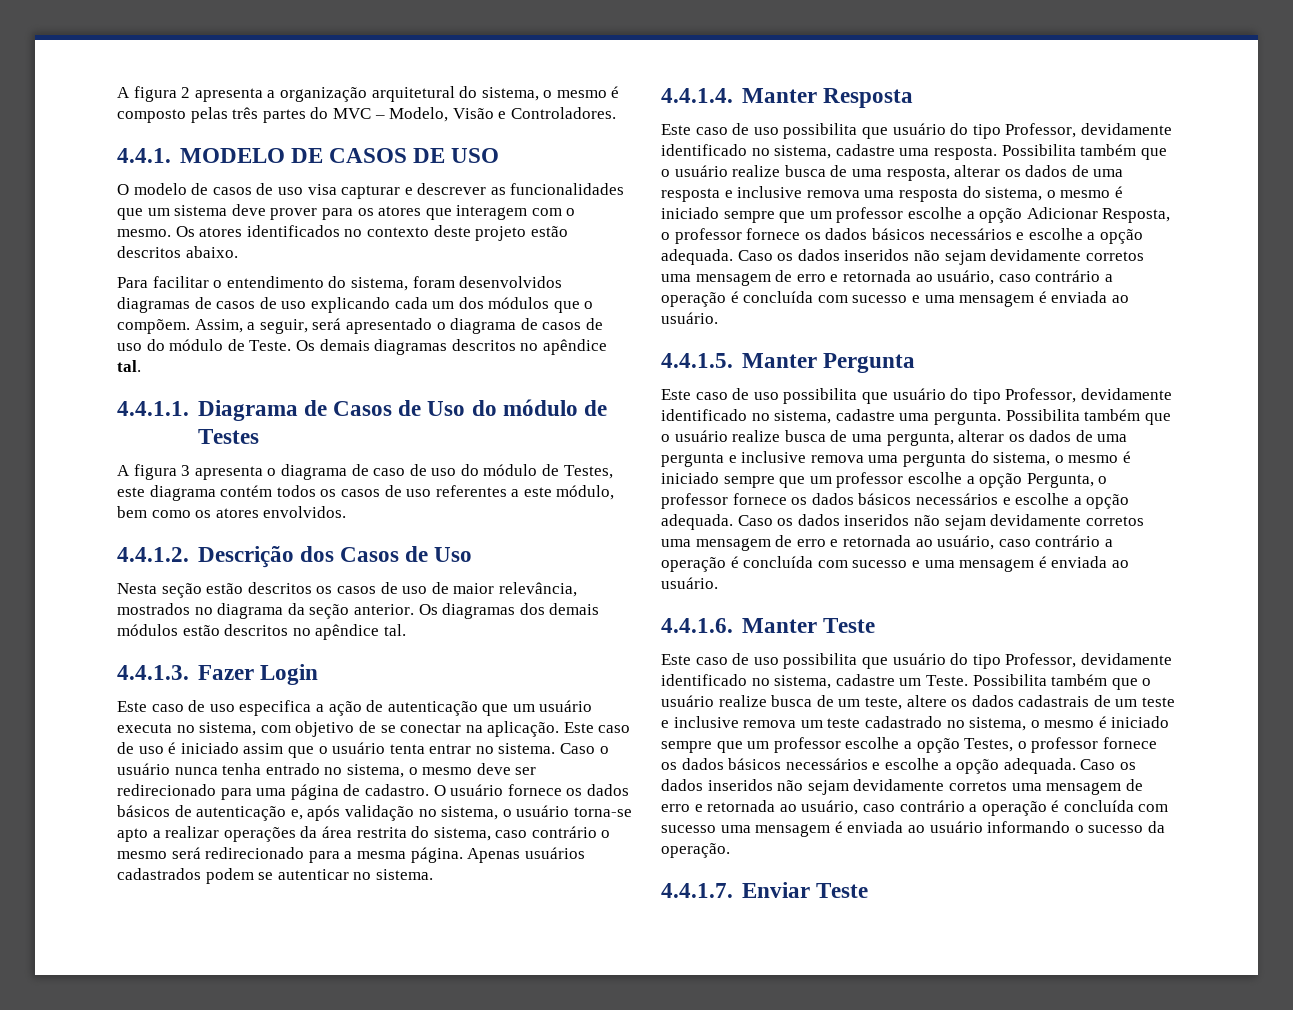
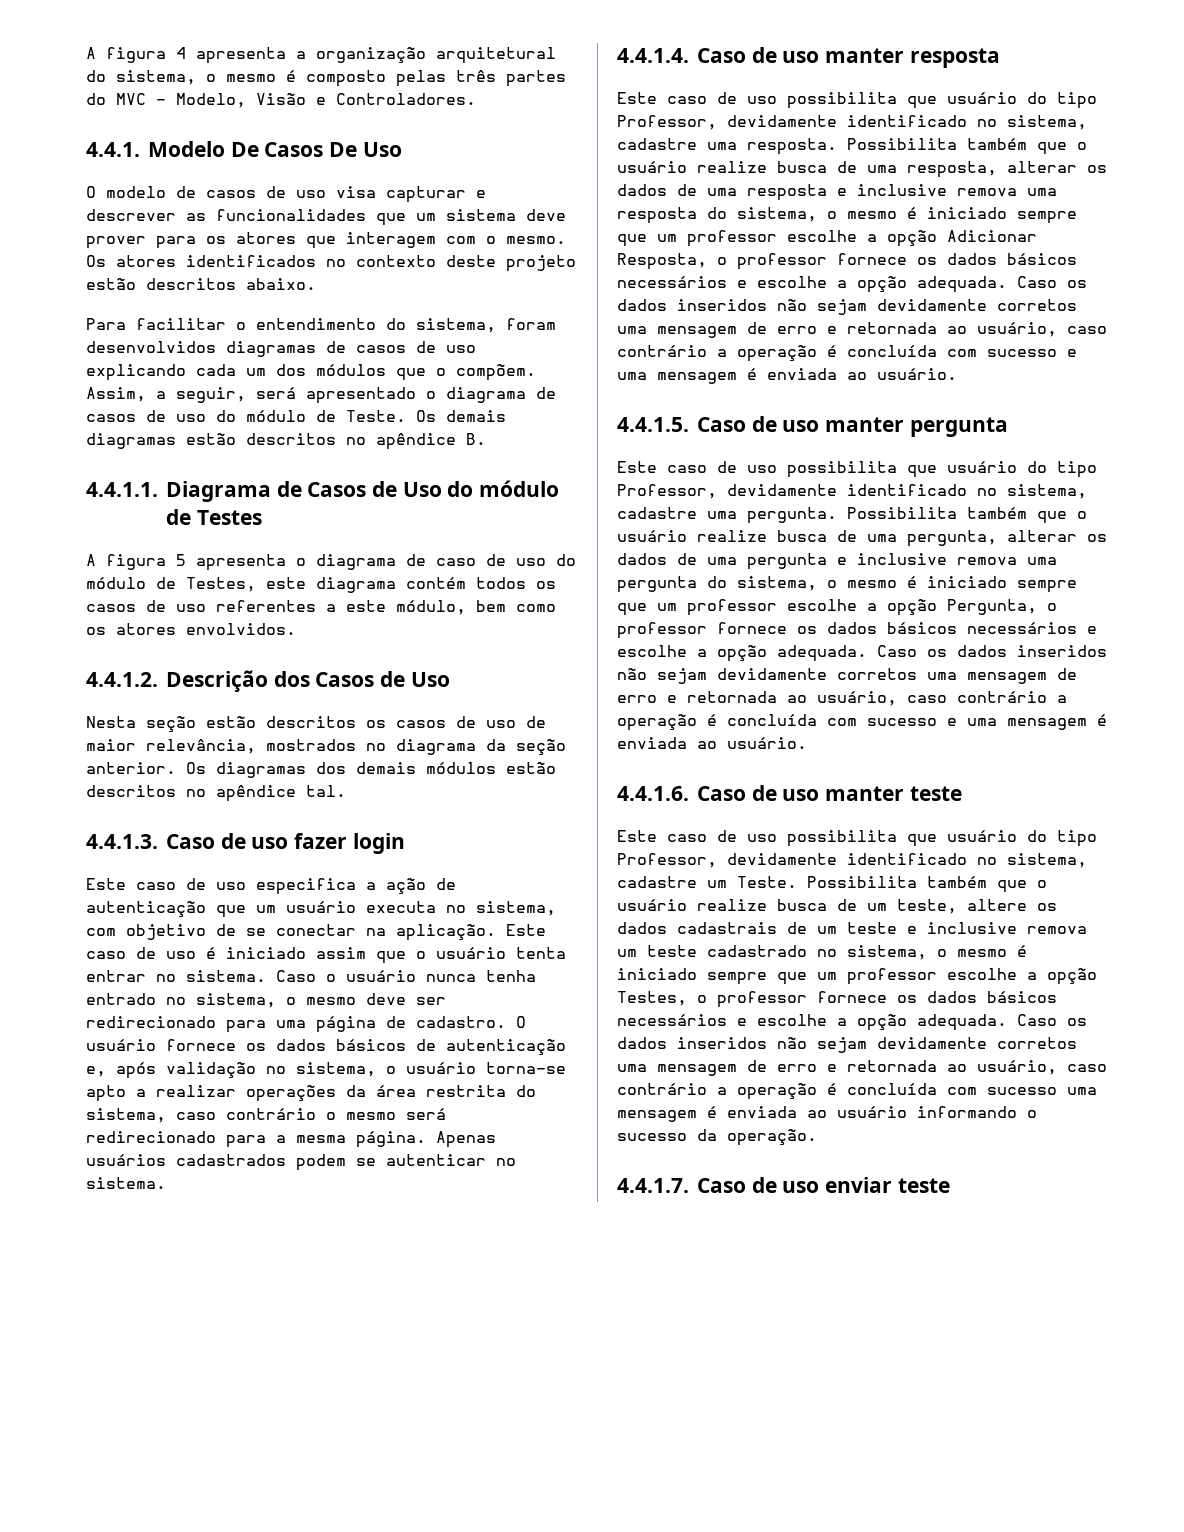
- A figura 2 apresenta a organização arquitetural do sistema, o mesmo é composto pelas três partes do MVC – Modelo, Visão e Controladores.
+ A figura 4 apresenta a organização arquitetural do sistema, o mesmo é composto pelas três partes do MVC – Modelo, Visão e Controladores.
- 4.4.1. MODELO DE CASOS DE USO
+ 4.4.1. Modelo De Casos De Uso
- Os demais diagramas descritos no apêndice tal.
+ Os demais diagramas estão descritos no apêndice B.
- A figura 3 apresenta o diagrama de caso de uso do módulo de Testes, este diagrama contém todos os casos de uso referentes a este módulo, bem como os atores envolvidos.
+ A figura 5 apresenta o diagrama de caso de uso do módulo de Testes, este diagrama contém todos os casos de uso referentes a este módulo, bem como os atores envolvidos.
- 4.4.1.3. Fazer Login
+ 4.4.1.3. Caso de uso fazer login
- 4.4.1.4. Manter Resposta
+ 4.4.1.4. Caso de uso manter resposta
- 4.4.1.5. Manter Pergunta
+ 4.4.1.5. Caso de uso manter pergunta
- 4.4.1.6. Manter Teste
+ 4.4.1.6. Caso de uso manter teste
- 4.4.1.7. Enviar Teste
+ 4.4.1.7. Caso de uso enviar teste

